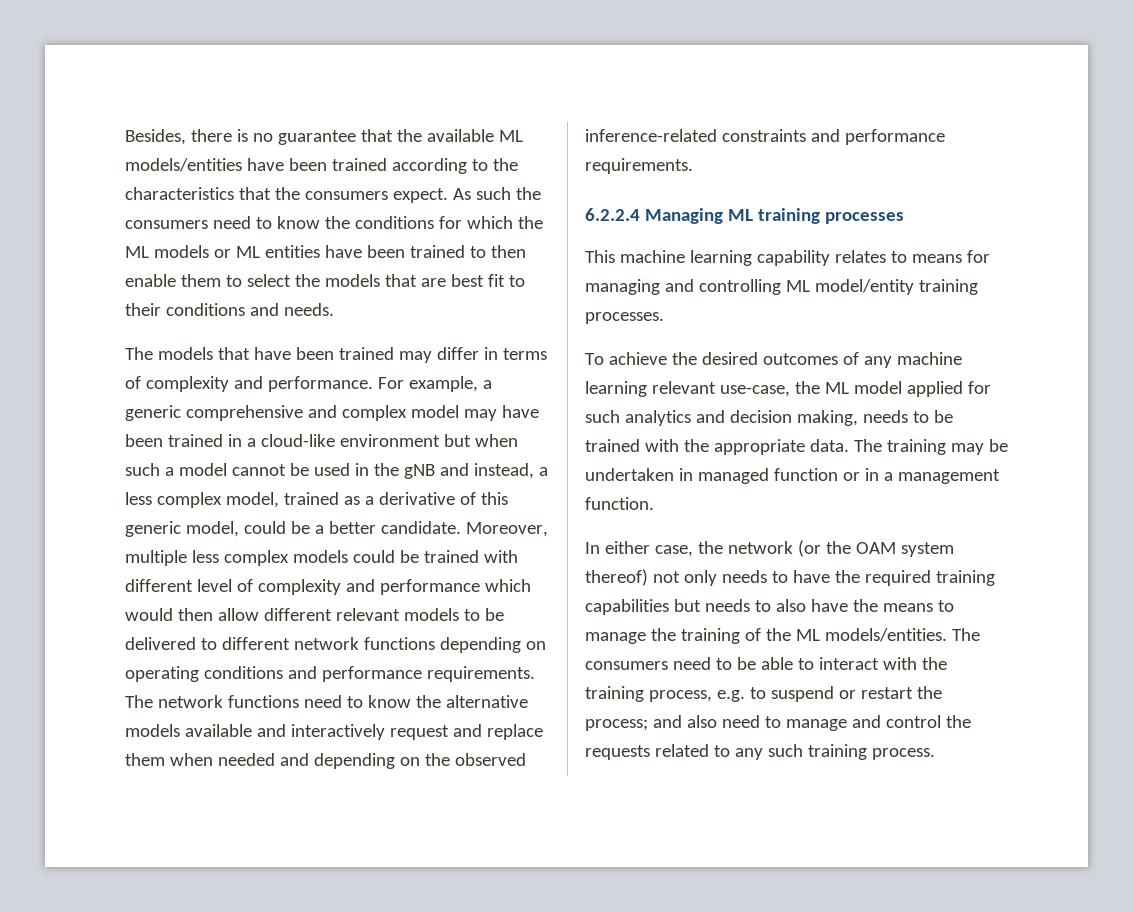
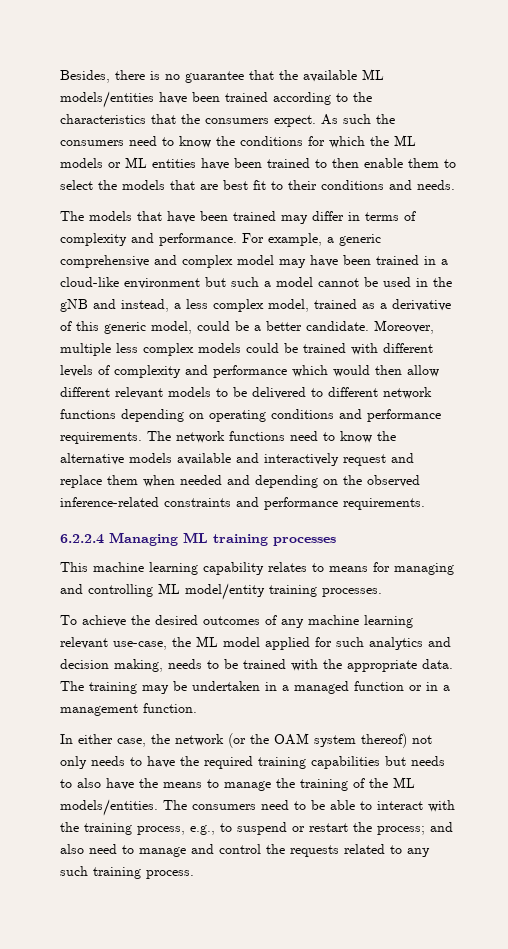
- For example, a generic comprehensive and complex model may have been trained in a cloud-like environment but when such a model cannot be used in the gNB and instead, a less complex model, trained as a derivative of this generic model, could be a better candidate.
+ For example, a generic comprehensive and complex model may have been trained in a cloud-like environment but such a model cannot be used in the gNB and instead, a less complex model, trained as a derivative of this generic model, could be a better candidate.
- Moreover, multiple less complex models could be trained with different level of complexity and performance which would then allow different relevant models to be delivered to different network functions depending on operating conditions and performance requirements.
+ Moreover, multiple less complex models could be trained with different levels of complexity and performance which would then allow different relevant models to be delivered to different network functions depending on operating conditions and performance requirements.
- The training may be undertaken in managed function or in a management function.
+ The training may be undertaken in a managed function or in a management function.
- The consumers need to be able to interact with the training process, e.g. to suspend or restart the process; and also need to manage and control the requests related to any such training process.
+ The consumers need to be able to interact with the training process, e.g., to suspend or restart the process; and also need to manage and control the requests related to any such training process.

